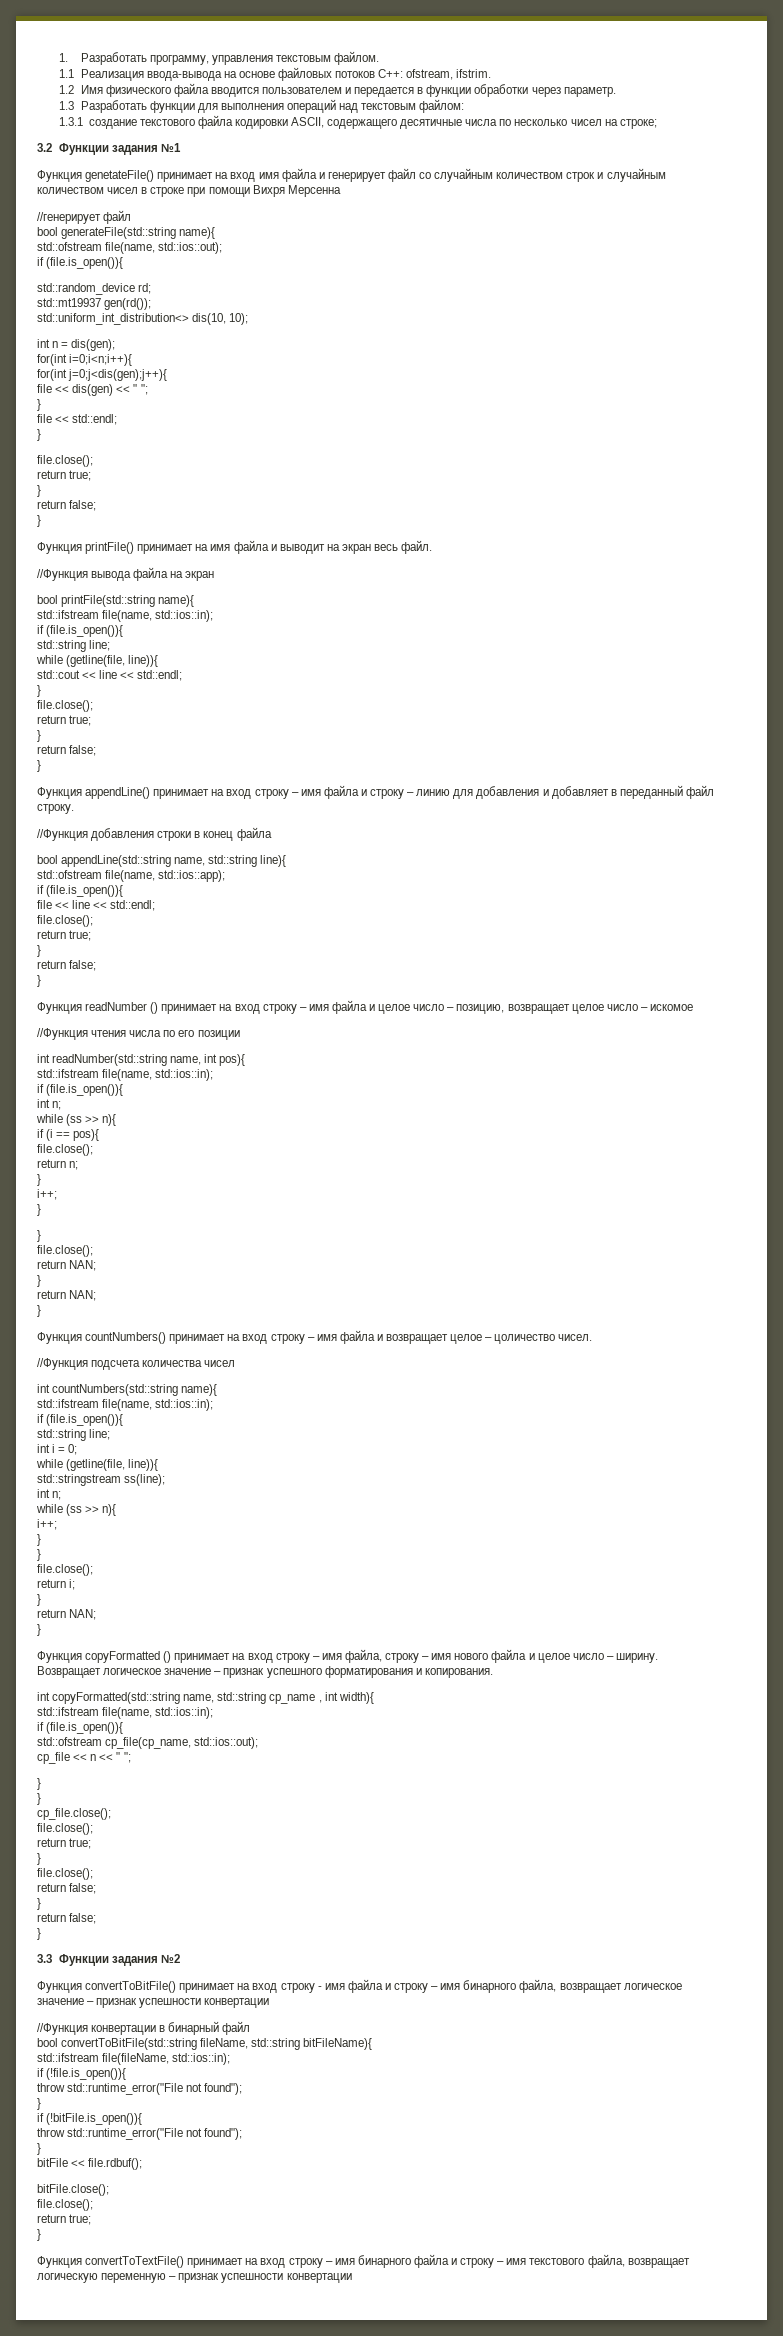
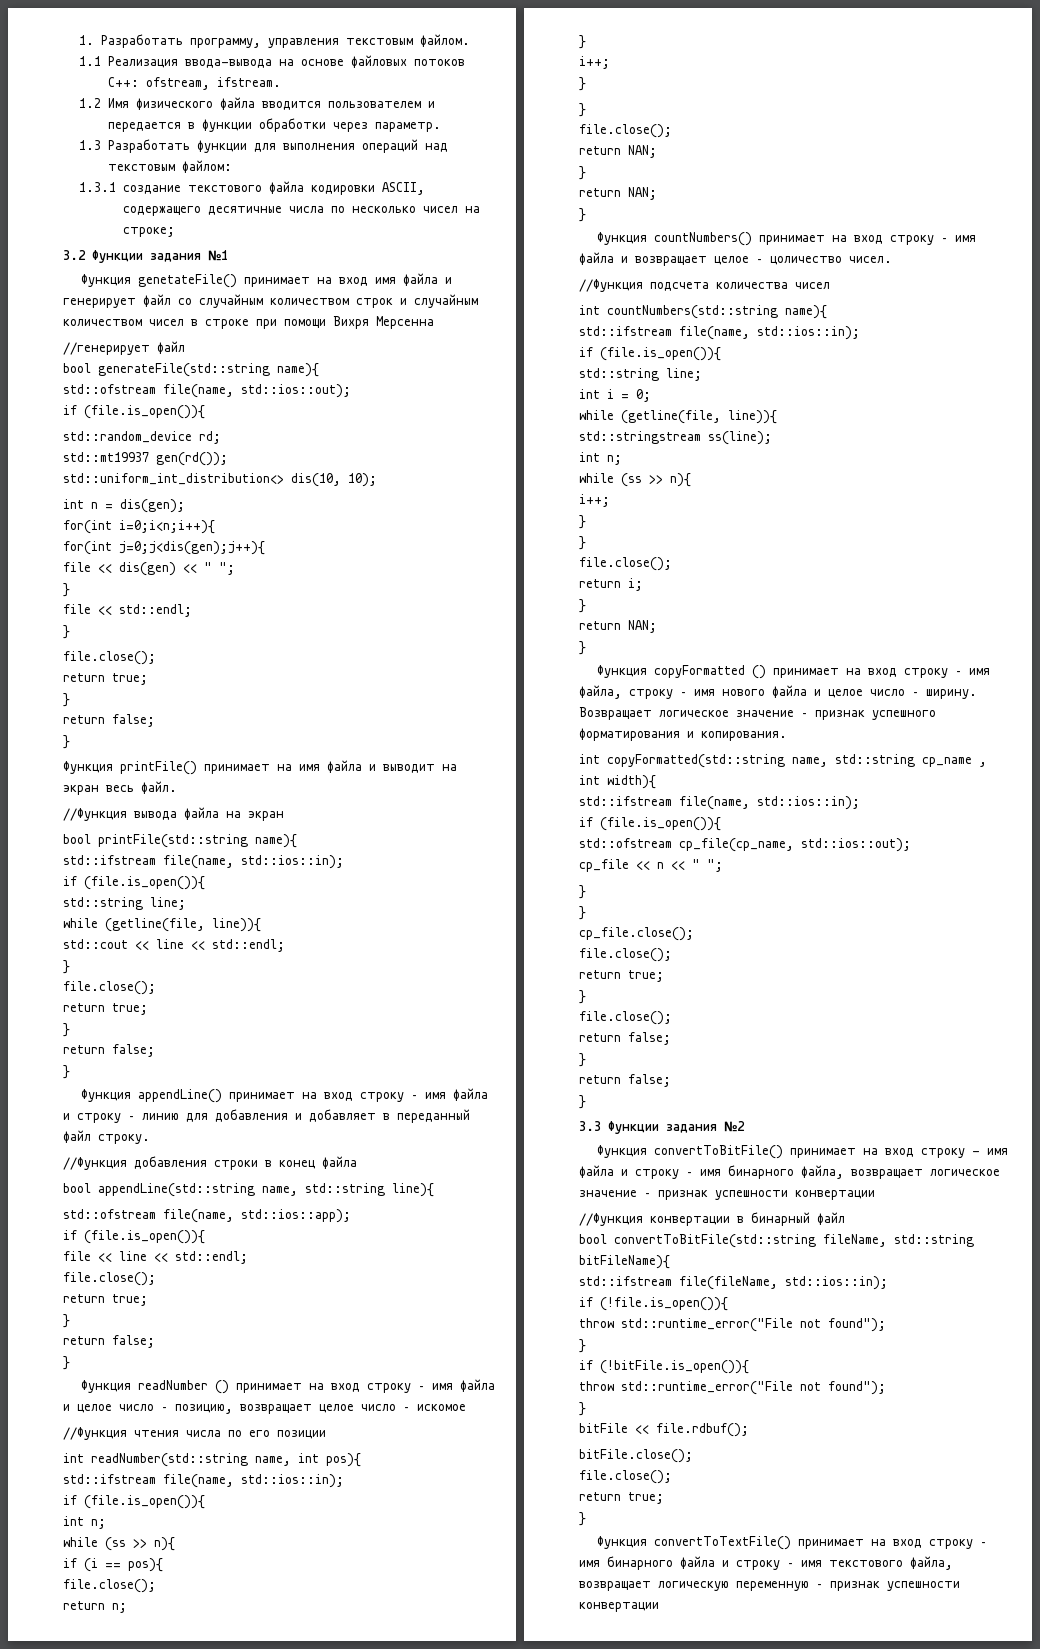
- 1.1 Реализация ввода-вывода на основе файловых потоков С++: ofstream, ifstrim.
+ 1.1 Реализация ввода-вывода на основе файловых потоков С++: ofstream, ifstream.

